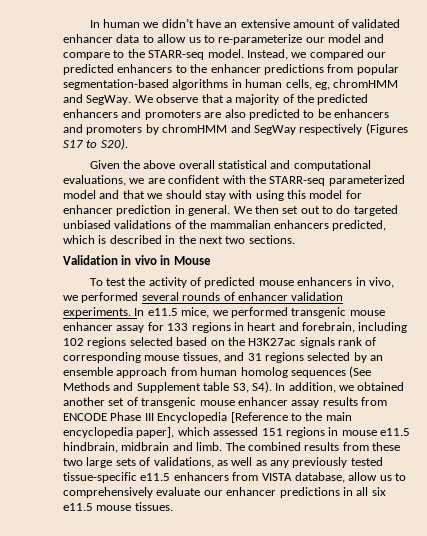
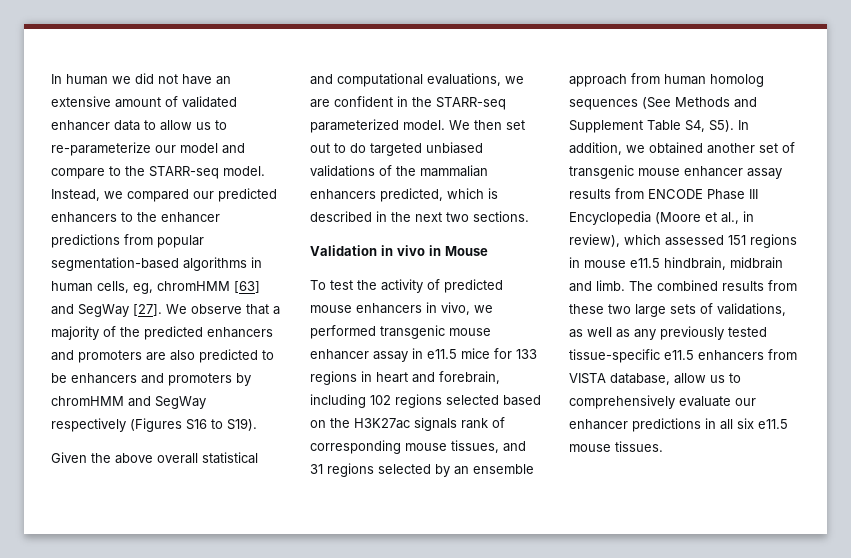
- In human we didn’t have an extensive amount of validated enhancer data to allow us to re-parameterize our model and compare to the STARR-seq model.
+ In human we did not have an extensive amount of validated enhancer data to allow us to re-parameterize our model and compare to the STARR-seq model.
- Instead, we compared our predicted enhancers to the enhancer predictions from popular segmentation-based algorithms in human cells, eg, chromHMM and SegWay.
+ Instead, we compared our predicted enhancers to the enhancer predictions from popular segmentation-based algorithms in human cells, eg, chromHMM [63] and SegWay [27].
- We observe that a majority of the predicted enhancers and promoters are also predicted to be enhancers and promoters by chromHMM and SegWay respectively (Figures S17 to S20).
+ We observe that a majority of the predicted enhancers and promoters are also predicted to be enhancers and promoters by chromHMM and SegWay respectively (Figures S16 to S19).
- Given the above overall statistical and computational evaluations, we are confident with the STARR-seq parameterized model and that we should stay with using this model for enhancer prediction in general.
+ Given the above overall statistical and computational evaluations, we are confident in the STARR-seq parameterized model.
- To test the activity of predicted mouse enhancers in vivo, we performed several rounds of enhancer validation experiments. In e11.5 mice, we performed transgenic mouse enhancer assay for 133 regions in heart and forebrain, including 102 regions selected based on the H3K27ac signals rank of corresponding mouse tissues, and 31 regions selected by an ensemble approach from human homolog sequences (See Methods and Supplement table S3, S4). In addition, we obtained another set of transgenic mouse enhancer assay results from ENCODE Phase III Encyclopedia [Reference to the main encyclopedia paper], which assessed 151 regions in mouse e11.5 hindbrain, midbrain and limb.
+ To test the activity of predicted mouse enhancers in vivo, we performed transgenic mouse enhancer assay in e11.5 mice for 133 regions in heart and forebrain, including 102 regions selected based on the H3K27ac signals rank of corresponding mouse tissues, and 31 regions selected by an ensemble approach from human homolog sequences (See Methods and Supplement Table S4, S5). In addition, we obtained another set of transgenic mouse enhancer assay results from ENCODE Phase III Encyclopedia (Moore et al., in review), which assessed 151 regions in mouse e11.5 hindbrain, midbrain and limb.

